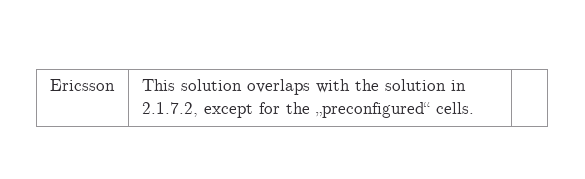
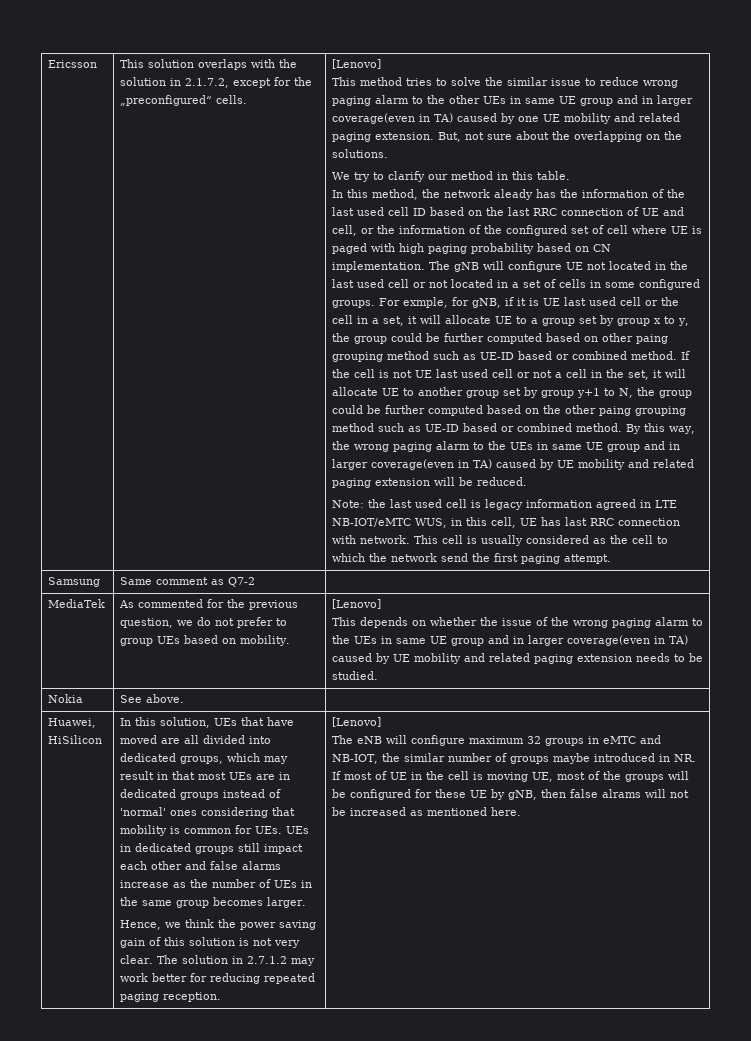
- This solution overlaps with the solution in 2.1.7.2, except for the „preconfigured“ cells.
+ This solution overlaps with the solution in 2.1.7.2, except for the „preconfigured“ cells. | [Lenovo]
+ This method tries to solve the similar issue to reduce wrong paging alarm to the other UEs in same UE group and in larger coverage(even in TA) caused by one UE mobility and related paging extension. But, not sure about the overlapping on the solutions.
+ We try to clarify our method in this table.
+ In this method, the network aleady has the information of the last used cell ID based on the last RRC connection of UE and cell, or the information of the configured set of cell where UE is paged with high paging probability based on CN implementation. The gNB will configure UE not located in the last used cell or not located in a set of cells in some configured groups. For exmple, for gNB, if it is UE last used cell or the cell in a set, it will allocate UE to a group set by group x to y, the group could be further computed based on other paing grouping method such as UE-ID based or combined method. If the cell is not UE last used cell or not a cell in the set, it will allocate UE to another group set by group y+1 to N, the group could be further computed based on the other paing grouping method such as UE-ID based or combined method. By this way, the wrong paging alarm to the UEs in same UE group and in larger coverage(even in TA) caused by UE mobility and related paging extension will be reduced.
+ Note: the last used cell is legacy information agreed in LTE NB-IOT/eMTC WUS, in this cell, UE has last RRC connection with network. This cell is usually considered as the cell to which the network send the first paging attempt.
+ Samsung | Same comment as Q7-2 |
+ MediaTek | As commented for the previous question, we do not prefer to group UEs based on mobility. | [Lenovo]
+ This depends on whether the issue of the wrong paging alarm to the UEs in same UE group and in larger coverage(even in TA) caused by UE mobility and related paging extension needs to be studied.
+ Nokia | See above. |
+ Huawei, HiSilicon | In this solution, UEs that have moved are all divided into dedicated groups, which may result in that most UEs are in dedicated groups instead of 'normal' ones considering that mobility is common for UEs. UEs in dedicated groups still impact each other and false alarms increase as the number of UEs in the same group becomes larger.
+ Hence, we think the power saving gain of this solution is not very clear. The solution in 2.7.1.2 may work better for reducing repeated paging reception. | [Lenovo]
+ The eNB will configure maximum 32 groups in eMTC and NB-IOT, the similar number of groups maybe introduced in NR. If most of UE in the cell is moving UE, most of the groups will be configured for these UE by gNB, then false alrams will not be increased as mentioned here.

